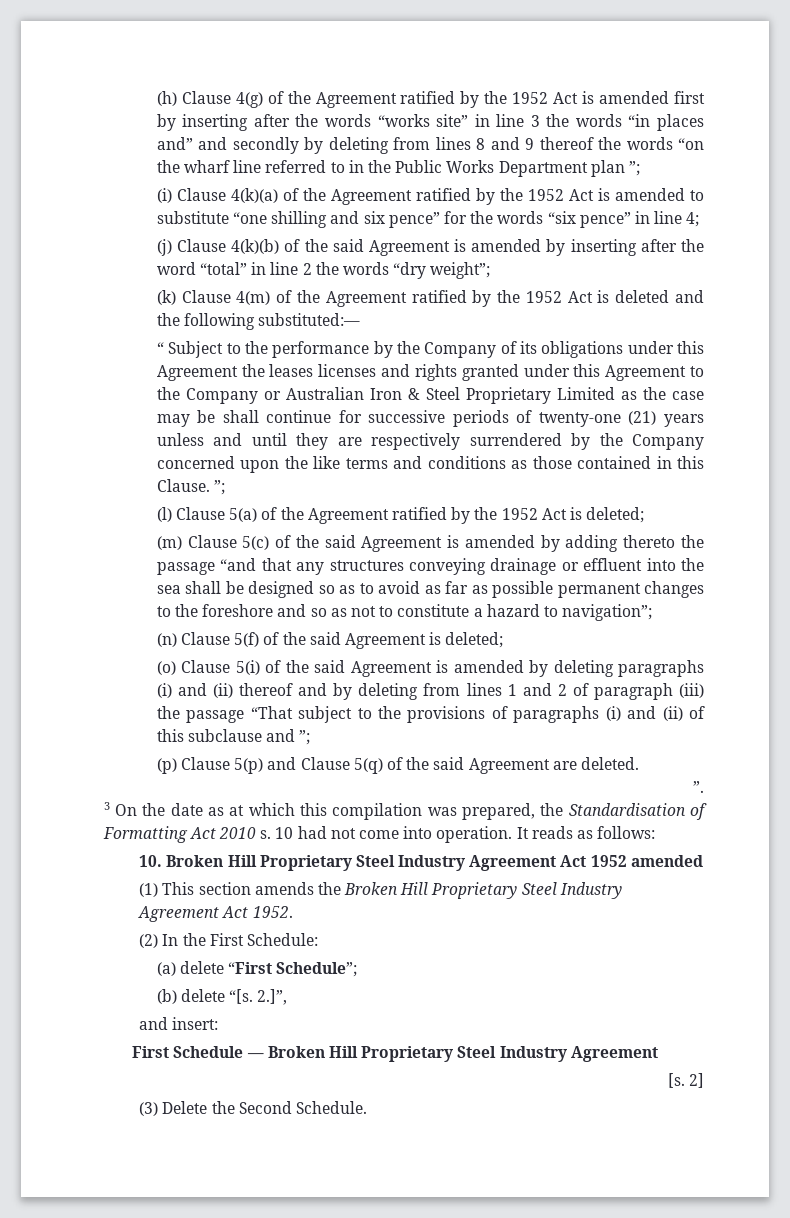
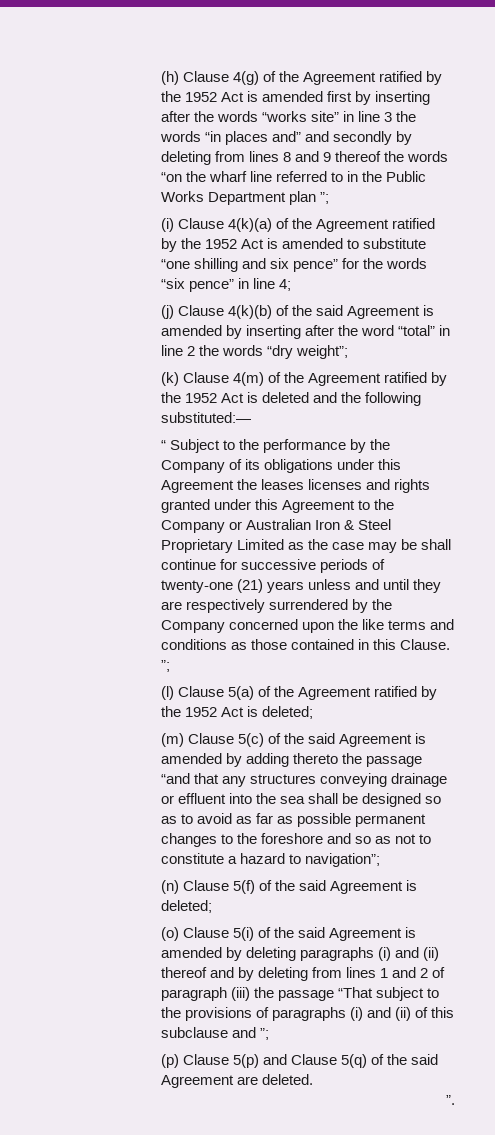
- 3 On the date as at which this compilation was prepared, the Standardisation of Formatting Act 2010 s. 10 had not come into operation. It reads as follows:
- 10. Broken Hill Proprietary Steel Industry Agreement Act 1952 amended
- (1) This section amends the Broken Hill Proprietary Steel Industry Agreement Act 1952.
- (2) In the First Schedule:
- (a) delete “First Schedule”;
- (b) delete “[s. 2.]”,
- and insert:
- First Schedule — Broken Hill Proprietary Steel Industry Agreement
- [s. 2]
- (3) Delete the Second Schedule.

